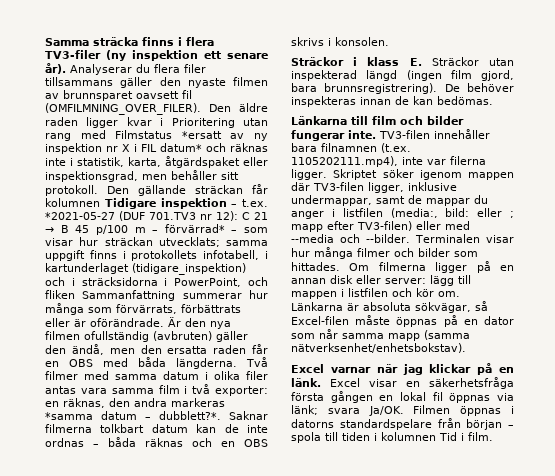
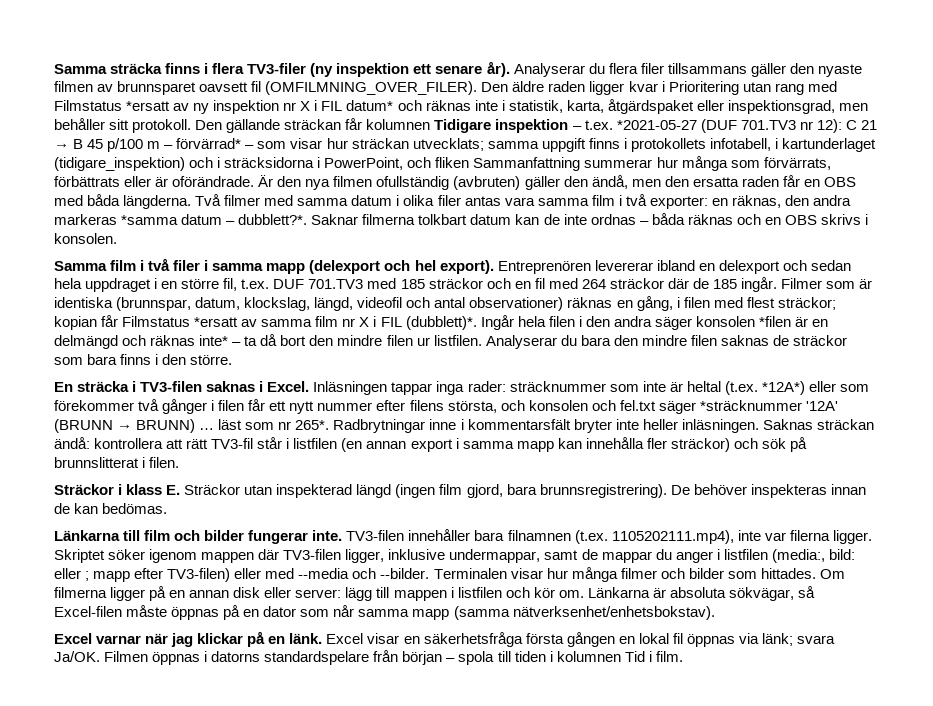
+ Samma film i två filer i samma mapp (delexport och hel export). Entreprenören levererar ibland en delexport och sedan hela uppdraget i en större fil, t.ex. DUF 701.TV3 med 185 sträckor och en fil med 264 sträckor där de 185 ingår. Filmer som är identiska (brunnspar, datum, klockslag, längd, videofil och antal observationer) räknas en gång, i filen med flest sträckor; kopian får Filmstatus *ersatt av samma film nr X i FIL (dubblett)*. Ingår hela filen i den andra säger konsolen *filen är en delmängd och räknas inte* – ta då bort den mindre filen ur listfilen. Analyserar du bara den mindre filen saknas de sträckor som bara finns i den större.
+ En sträcka i TV3-filen saknas i Excel. Inläsningen tappar inga rader: sträcknummer som inte är heltal (t.ex. *12A*) eller som förekommer två gånger i filen får ett nytt nummer efter filens största, och konsolen och fel.txt säger *sträcknummer '12A' (BRUNN → BRUNN) … läst som nr 265*. Radbrytningar inne i kommentarsfält bryter inte heller inläsningen. Saknas sträckan ändå: kontrollera att rätt TV3-fil står i listfilen (en annan export i samma mapp kan innehålla fler sträckor) och sök på brunnslitterat i filen.

